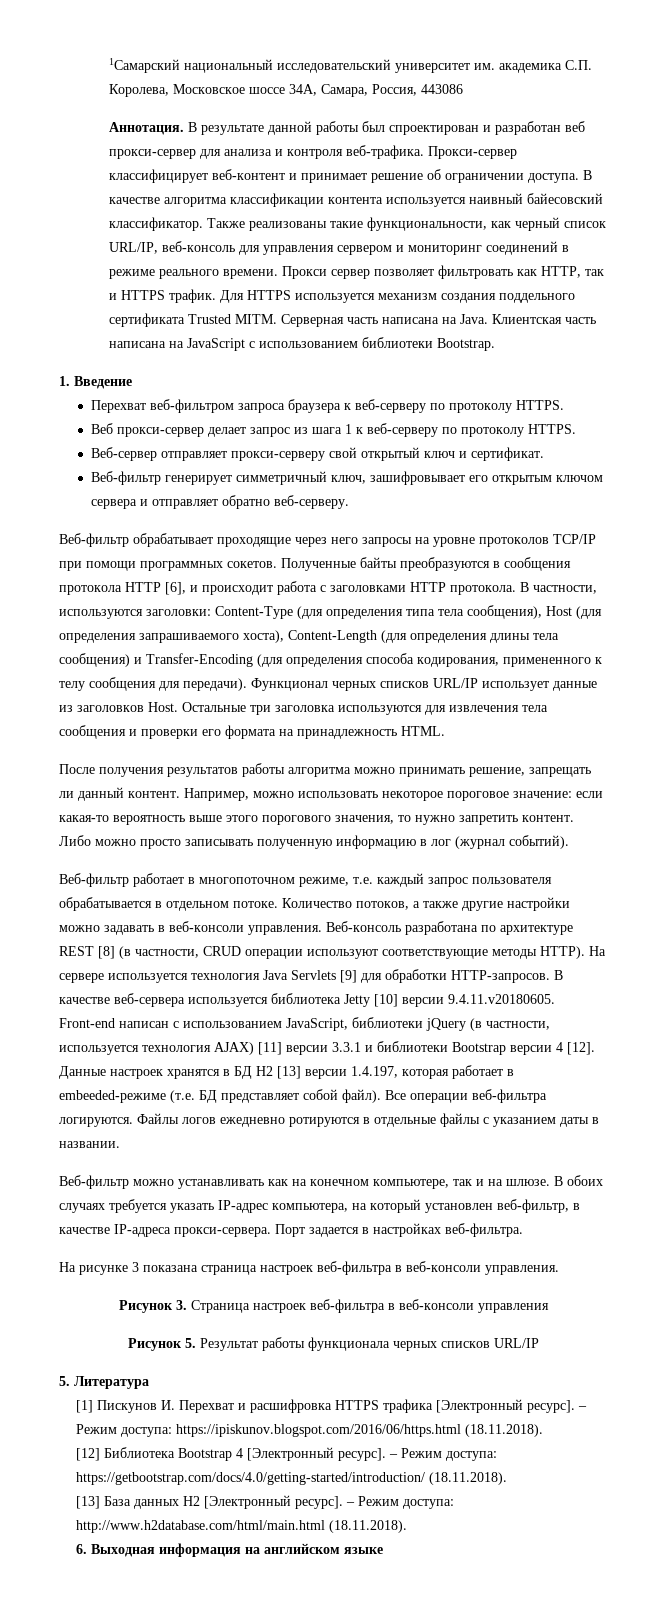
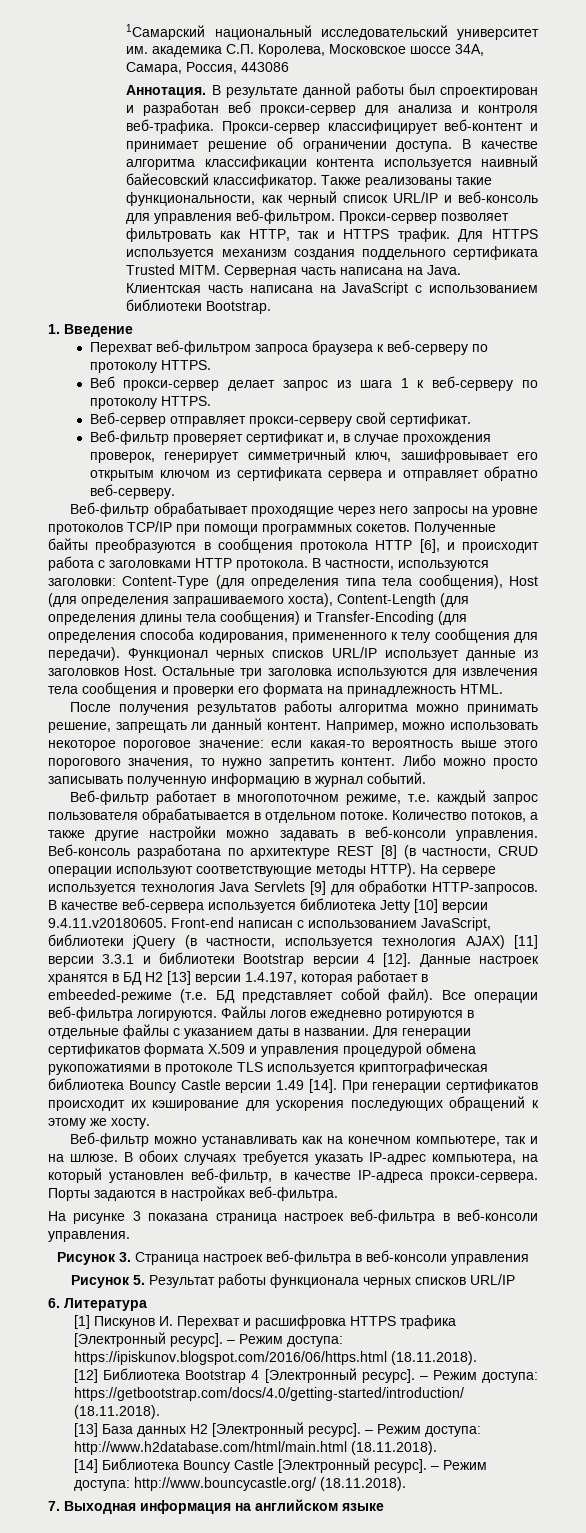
- Также реализованы такие функциональности, как черный список URL/IP, веб-консоль для управления сервером и мониторинг соединений в режиме реального времени. Прокси сервер позволяет фильтровать как HTTP, так и HTTPS трафик.
+ Также реализованы такие функциональности, как черный список URL/IP и веб-консоль для управления веб-фильтром. Прокси-сервер позволяет фильтровать как HTTP, так и HTTPS трафик.
- Веб-сервер отправляет прокси-серверу свой открытый ключ и сертификат.
+ Веб-сервер отправляет прокси-серверу свой сертификат.
- Веб-фильтр генерирует симметричный ключ, зашифровывает его открытым ключом сервера и отправляет обратно веб-серверу.
+ Веб-фильтр проверяет сертификат и, в случае прохождения проверок, генерирует симметричный ключ, зашифровывает его открытым ключом из сертификата сервера и отправляет обратно веб-серверу.
- Либо можно просто записывать полученную информацию в лог (журнал событий).
+ Либо можно просто записывать полученную информацию в журнал событий.
+ Для генерации сертификатов формата X.509 и управления процедурой обмена рукопожатиями в протоколе TLS используется криптографическая библиотека Bouncy Castle версии 1.49 [14]. При генерации сертификатов происходит их кэширование для ускорения последующих обращений к этому же хосту.
- Порт задается в настройках веб-фильтра.
+ Порты задаются в настройках веб-фильтра.
- 5. Литература
+ 6. Литература
- 6. Выходная информация на английском языке
+ [14] Библиотека Bouncy Castle [Электронный ресурс]. – Режим доступа: http://www.bouncycastle.org/ (18.11.2018).
+ 7. Выходная информация на английском языке

